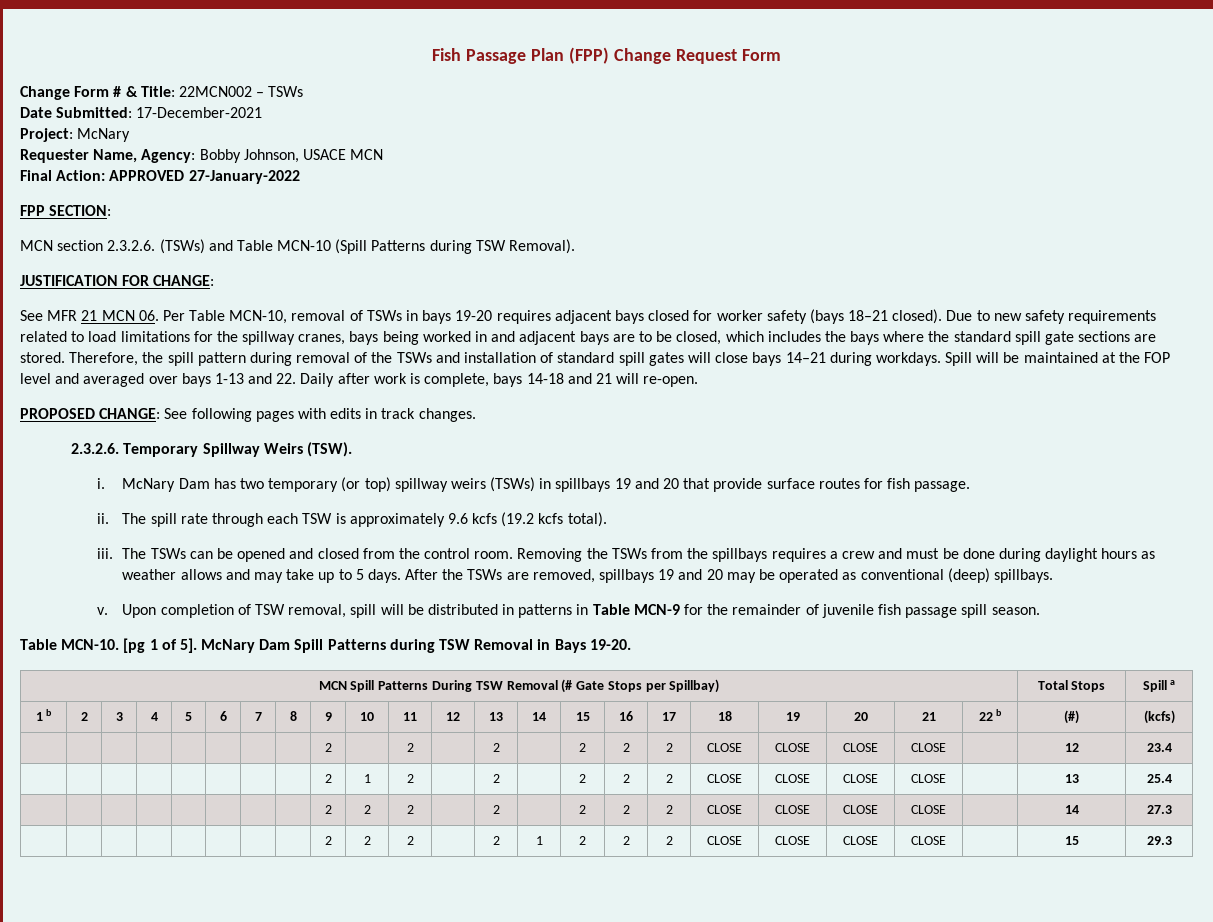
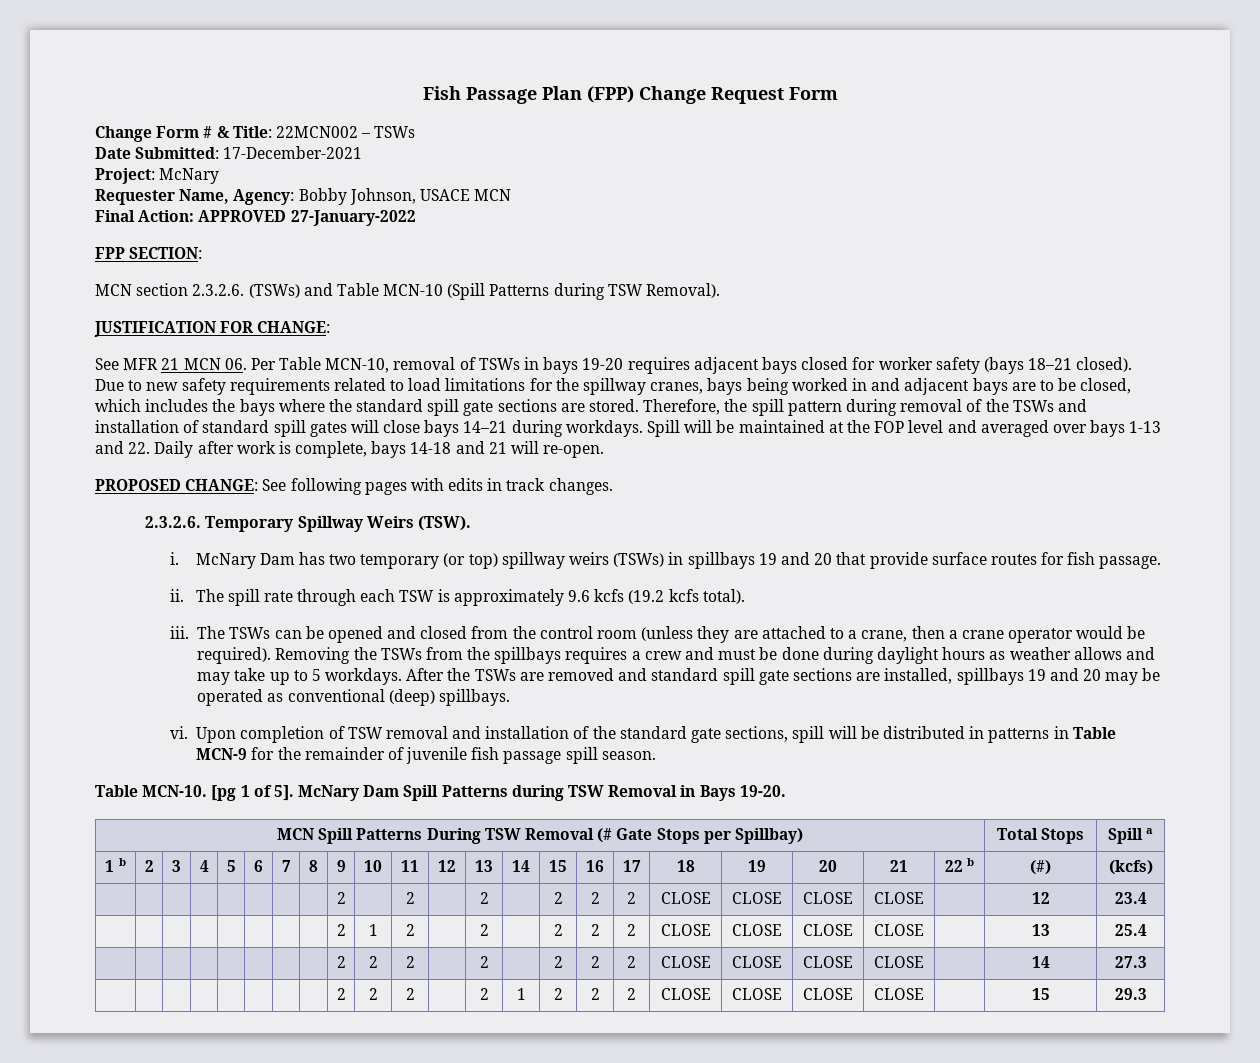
- The TSWs can be opened and closed from the control room.
+ The TSWs can be opened and closed from the control room (unless they are attached to a crane, then a crane operator would be required).
- Removing the TSWs from the spillbays requires a crew and must be done during daylight hours as weather allows and may take up to 5 days.
+ Removing the TSWs from the spillbays requires a crew and must be done during daylight hours as weather allows and may take up to 5 workdays.
- After the TSWs are removed, spillbays 19 and 20 may be operated as conventional (deep) spillbays.
+ After the TSWs are removed and standard spill gate sections are installed, spillbays 19 and 20 may be operated as conventional (deep) spillbays.
- v.
+ vi.
- Upon completion of TSW removal, spill will be distributed in patterns in Table MCN-9 for the remainder of juvenile fish passage spill season.
+ Upon completion of TSW removal and installation of the standard gate sections, spill will be distributed in patterns in Table MCN-9 for the remainder of juvenile fish passage spill season.

